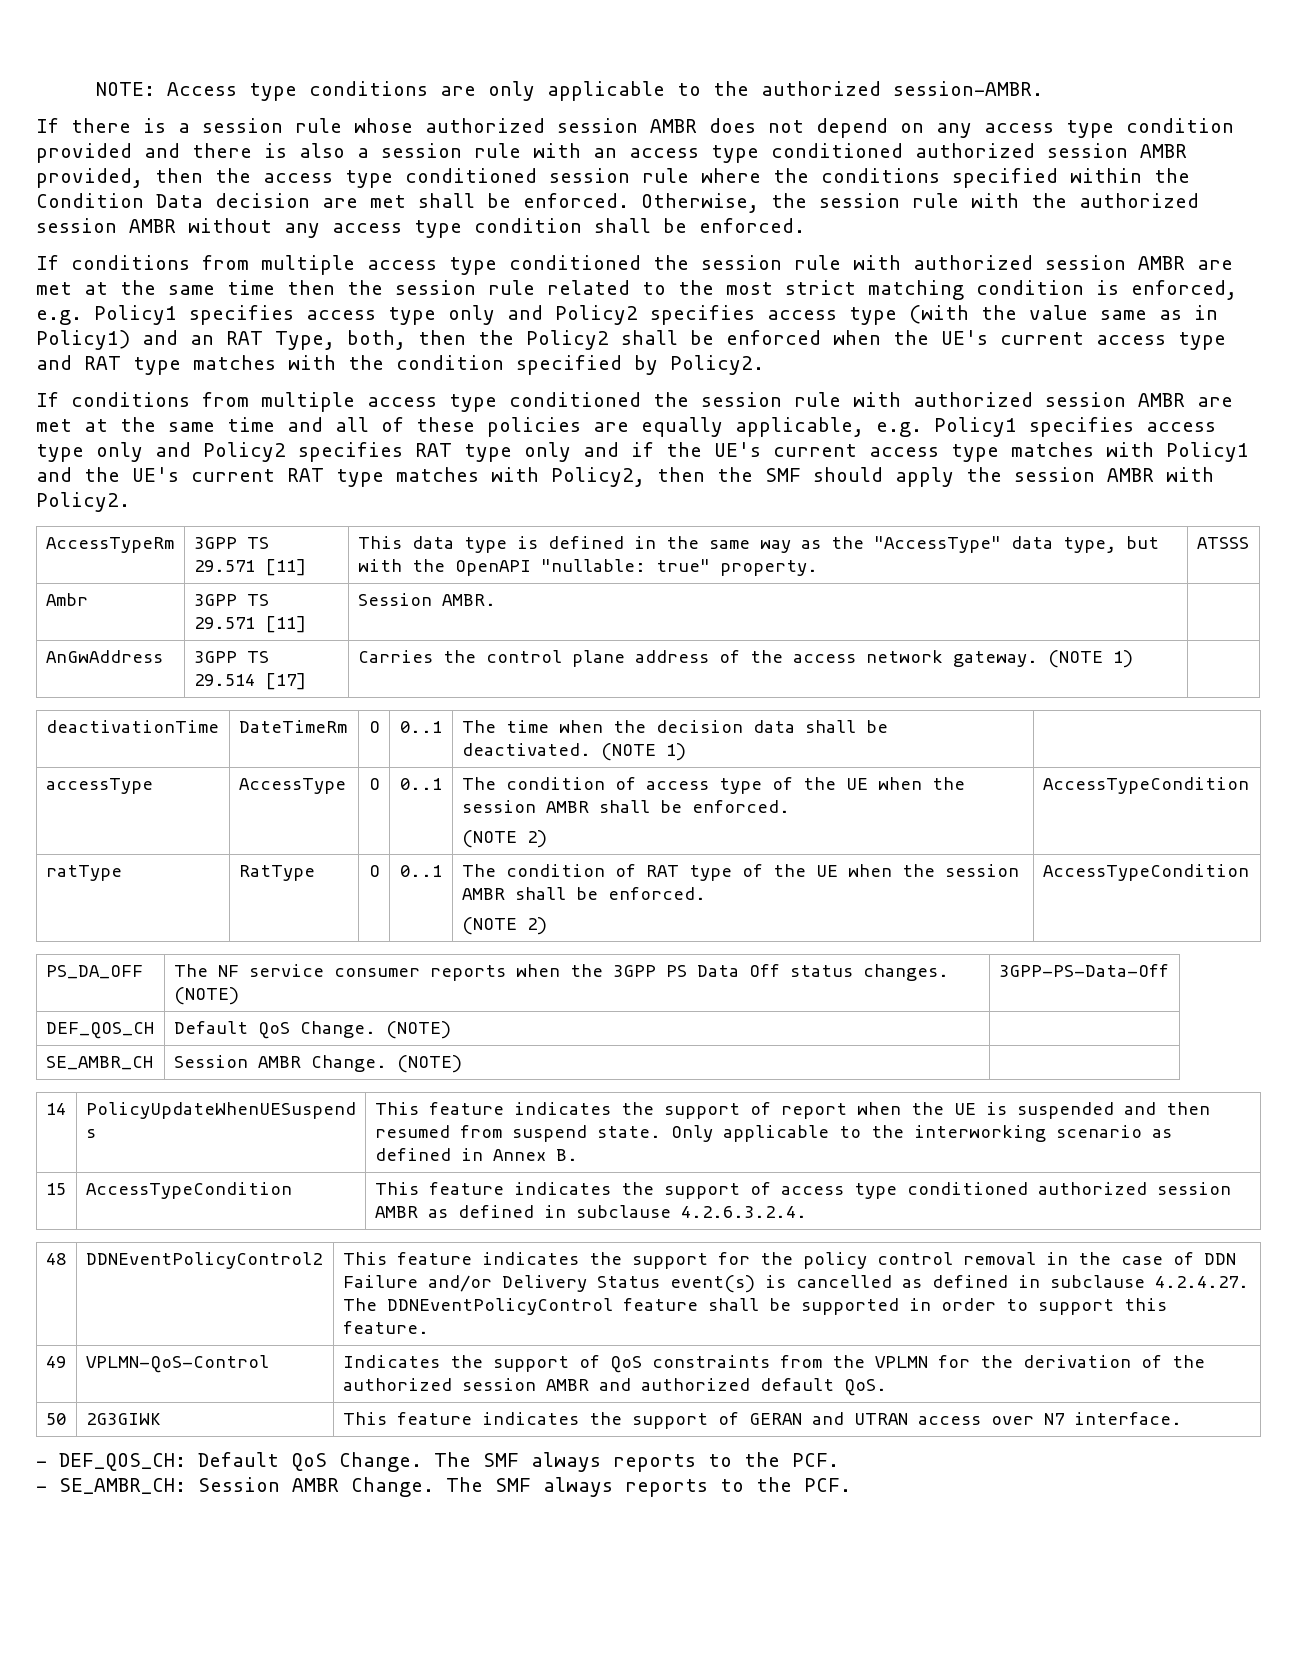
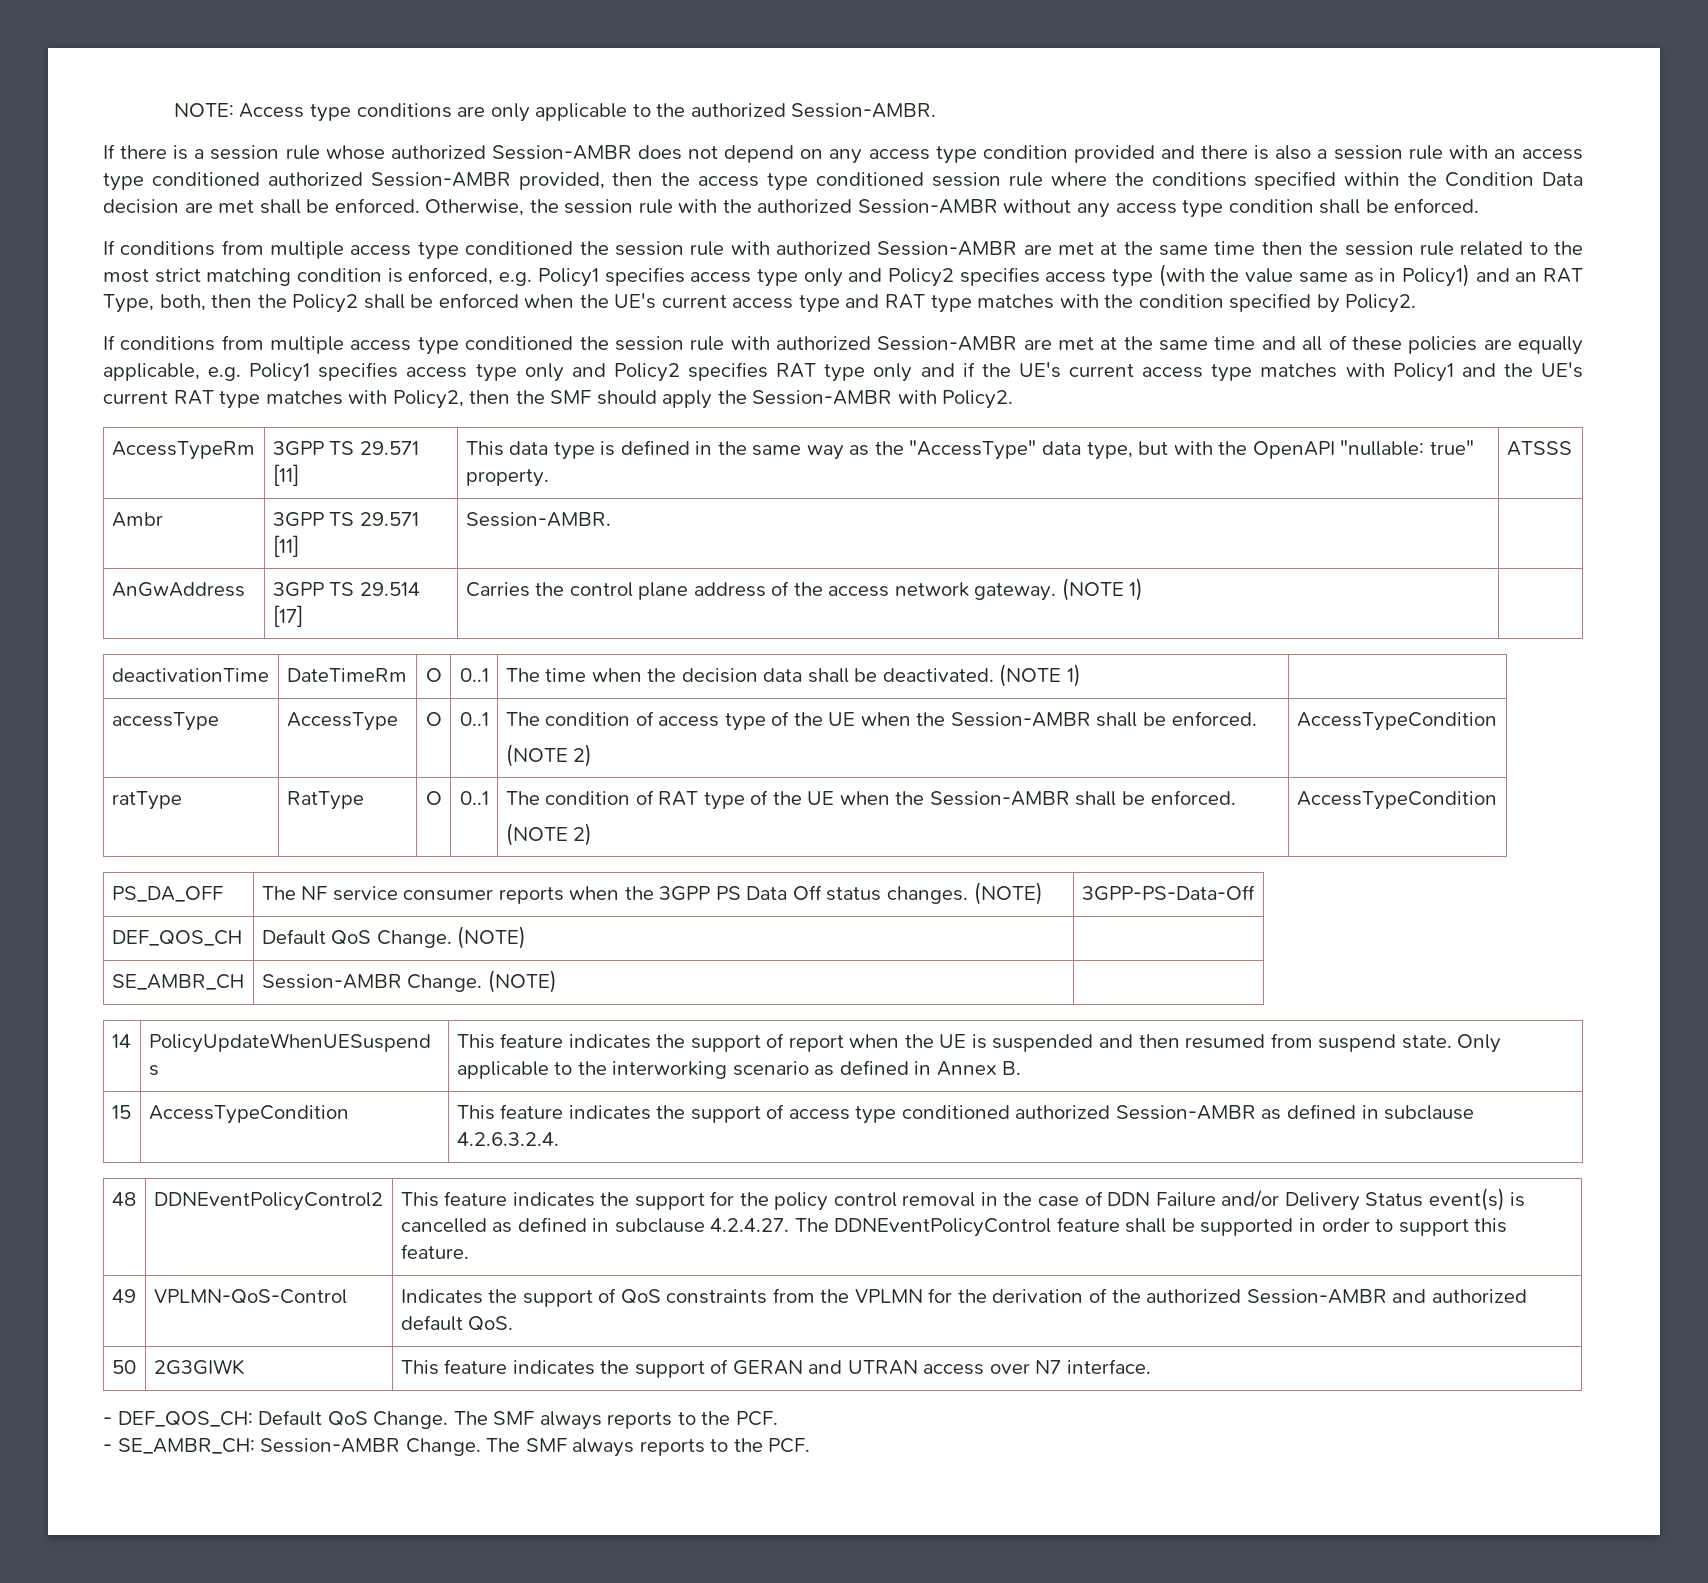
- NOTE: Access type conditions are only applicable to the authorized session-AMBR.
+ NOTE: Access type conditions are only applicable to the authorized Session-AMBR.
- If there is a session rule whose authorized session AMBR does not depend on any access type condition provided and there is also a session rule with an access type conditioned authorized session AMBR provided, then the access type conditioned session rule where the conditions specified within the Condition Data decision are met shall be enforced.
+ If there is a session rule whose authorized Session-AMBR does not depend on any access type condition provided and there is also a session rule with an access type conditioned authorized Session-AMBR provided, then the access type conditioned session rule where the conditions specified within the Condition Data decision are met shall be enforced.
- Otherwise, the session rule with the authorized session AMBR without any access type condition shall be enforced.
+ Otherwise, the session rule with the authorized Session-AMBR without any access type condition shall be enforced.
- If conditions from multiple access type conditioned the session rule with authorized session AMBR are met at the same time then the session rule related to the most strict matching condition is enforced, e.g. Policy1 specifies access type only and Policy2 specifies access type (with the value same as in Policy1) and an RAT Type, both, then the Policy2 shall be enforced when the UE's current access type and RAT type matches with the condition specified by Policy2.
+ If conditions from multiple access type conditioned the session rule with authorized Session-AMBR are met at the same time then the session rule related to the most strict matching condition is enforced, e.g. Policy1 specifies access type only and Policy2 specifies access type (with the value same as in Policy1) and an RAT Type, both, then the Policy2 shall be enforced when the UE's current access type and RAT type matches with the condition specified by Policy2.
- If conditions from multiple access type conditioned the session rule with authorized session AMBR are met at the same time and all of these policies are equally applicable, e.g. Policy1 specifies access type only and Policy2 specifies RAT type only and if the UE's current access type matches with Policy1 and the UE's current RAT type matches with Policy2, then the SMF should apply the session AMBR with Policy2.
+ If conditions from multiple access type conditioned the session rule with authorized Session-AMBR are met at the same time and all of these policies are equally applicable, e.g. Policy1 specifies access type only and Policy2 specifies RAT type only and if the UE's current access type matches with Policy1 and the UE's current RAT type matches with Policy2, then the SMF should apply the Session-AMBR with Policy2.
- Ambr | 3GPP TS 29.571 [11] | Session AMBR. |
+ Ambr | 3GPP TS 29.571 [11] | Session-AMBR. |
- accessType | AccessType | O | 0..1 | The condition of access type of the UE when the session AMBR shall be enforced.
+ accessType | AccessType | O | 0..1 | The condition of access type of the UE when the Session-AMBR shall be enforced.
- ratType | RatType | O | 0..1 | The condition of RAT type of the UE when the session AMBR shall be enforced.
+ ratType | RatType | O | 0..1 | The condition of RAT type of the UE when the Session-AMBR shall be enforced.
- SE_AMBR_CH | Session AMBR Change. (NOTE) |
+ SE_AMBR_CH | Session-AMBR Change. (NOTE) |
- 15 | AccessTypeCondition | This feature indicates the support of access type conditioned authorized session AMBR as defined in subclause 4.2.6.3.2.4.
+ 15 | AccessTypeCondition | This feature indicates the support of access type conditioned authorized Session-AMBR as defined in subclause 4.2.6.3.2.4.
- 49 | VPLMN-QoS-Control | Indicates the support of QoS constraints from the VPLMN for the derivation of the authorized session AMBR and authorized default QoS.
+ 49 | VPLMN-QoS-Control | Indicates the support of QoS constraints from the VPLMN for the derivation of the authorized Session-AMBR and authorized default QoS.
- - SE_AMBR_CH: Session AMBR Change.
+ - SE_AMBR_CH: Session-AMBR Change.

